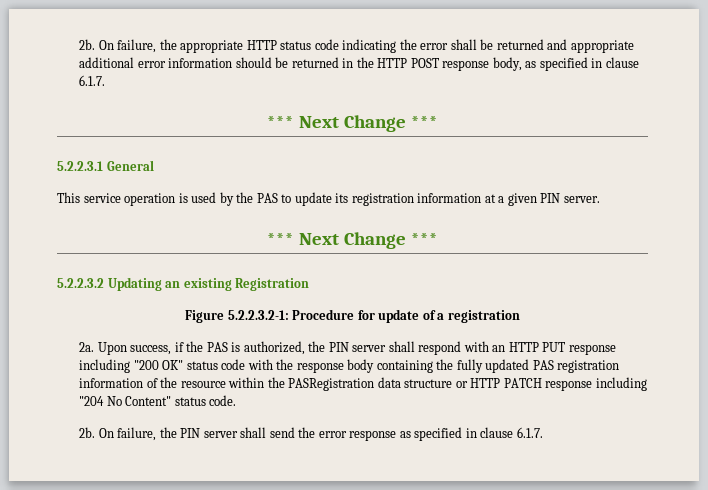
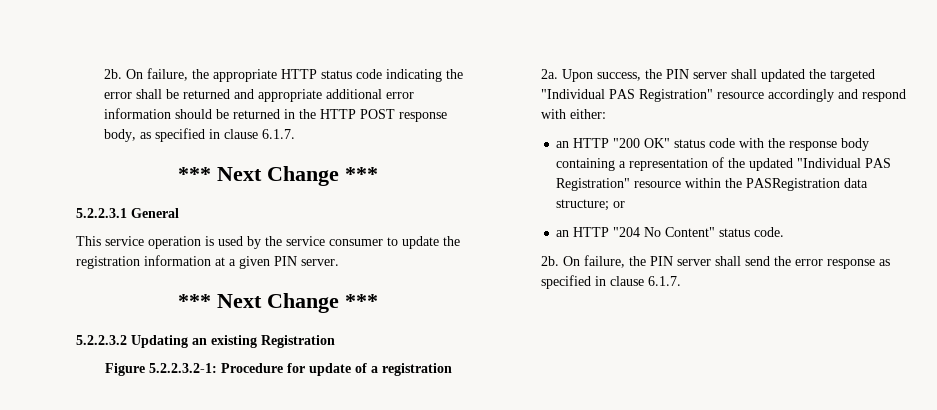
- This service operation is used by the PAS to update its registration information at a given PIN server.
+ This service operation is used by the service consumer to update the registration information at a given PIN server.
- Upon success, if the PAS is authorized, the PIN server shall respond with an HTTP PUT response including "200 OK" status code with the response body containing the fully updated PAS registration information of the resource within the PASRegistration data structure or HTTP PATCH response including "204 No Content" status code.
+ Upon success, the PIN server shall updated the targeted "Individual PAS Registration" resource accordingly and respond with either:
+ an HTTP "200 OK" status code with the response body containing a representation of the updated "Individual PAS Registration" resource within the PASRegistration data structure; or
+ an HTTP "204 No Content" status code.

